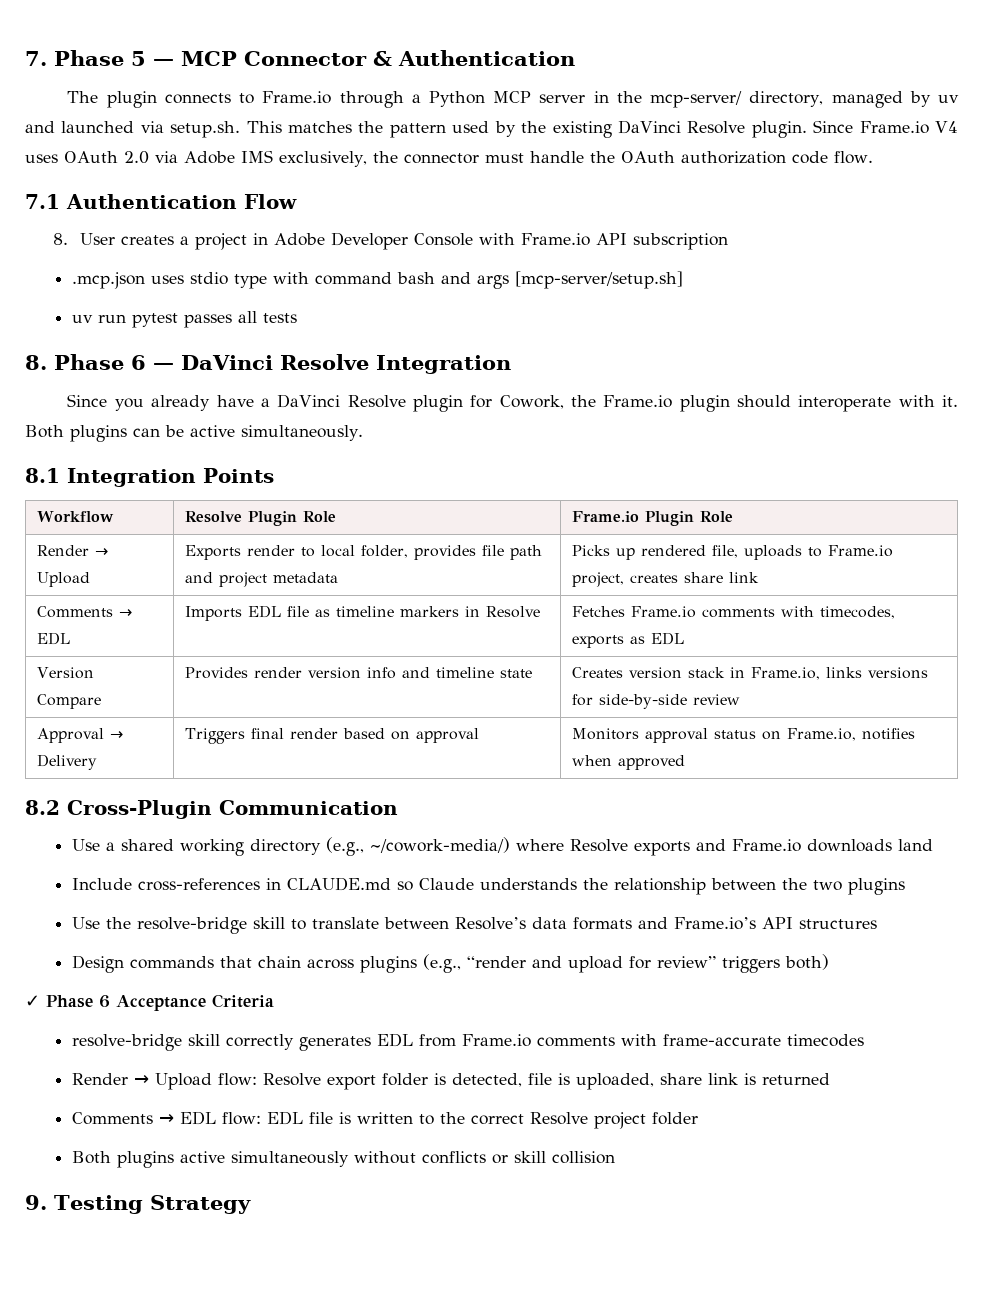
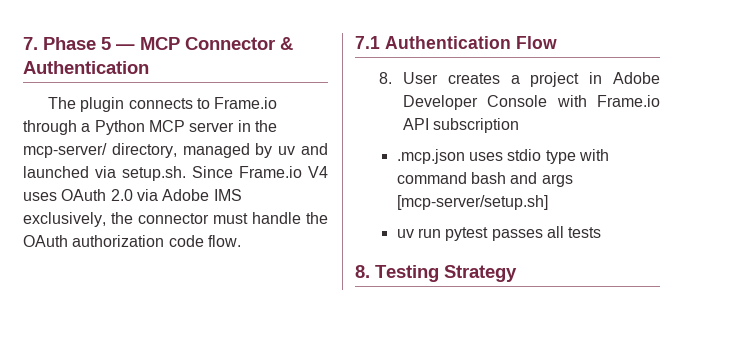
- The plugin connects to Frame.io through a Python MCP server in the mcp-server/ directory, managed by uv and launched via setup.sh. This matches the pattern used by the existing DaVinci Resolve plugin. Since Frame.io V4 uses OAuth 2.0 via Adobe IMS exclusively, the connector must handle the OAuth authorization code flow.
+ The plugin connects to Frame.io through a Python MCP server in the mcp-server/ directory, managed by uv and launched via setup.sh. Since Frame.io V4 uses OAuth 2.0 via Adobe IMS exclusively, the connector must handle the OAuth authorization code flow.
- 8. Phase 6 — DaVinci Resolve Integration
- Since you already have a DaVinci Resolve plugin for Cowork, the Frame.io plugin should interoperate with it. Both plugins can be active simultaneously.
- 8.1 Integration Points
- Workflow | Resolve Plugin Role | Frame.io Plugin Role
- Render → Upload | Exports render to local folder, provides file path and project metadata | Picks up rendered file, uploads to Frame.io project, creates share link
- Comments → EDL | Imports EDL file as timeline markers in Resolve | Fetches Frame.io comments with timecodes, exports as EDL
- Version Compare | Provides render version info and timeline state | Creates version stack in Frame.io, links versions for side-by-side review
- Approval → Delivery | Triggers final render based on approval | Monitors approval status on Frame.io, notifies when approved
- 8.2 Cross-Plugin Communication
- Use a shared working directory (e.g., ~/cowork-media/) where Resolve exports and Frame.io downloads land
- Include cross-references in CLAUDE.md so Claude understands the relationship between the two plugins
- Use the resolve-bridge skill to translate between Resolve’s data formats and Frame.io’s API structures
- Design commands that chain across plugins (e.g., “render and upload for review” triggers both)
- ✓ Phase 6 Acceptance Criteria
- resolve-bridge skill correctly generates EDL from Frame.io comments with frame-accurate timecodes
- Render → Upload flow: Resolve export folder is detected, file is uploaded, share link is returned
- Comments → EDL flow: EDL file is written to the correct Resolve project folder
- Both plugins active simultaneously without conflicts or skill collision
- 9. Testing Strategy
+ 8. Testing Strategy

